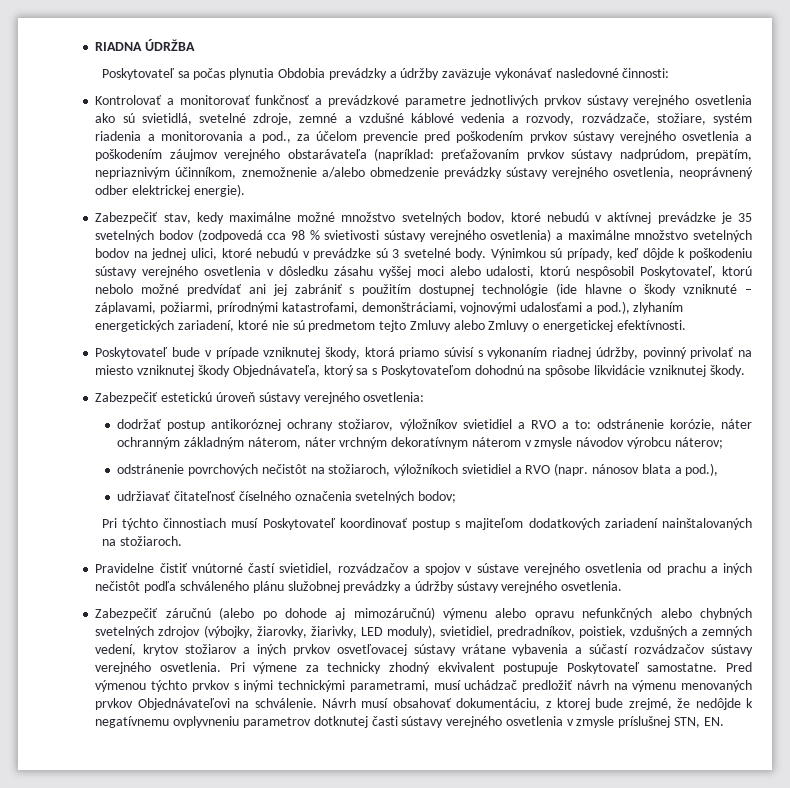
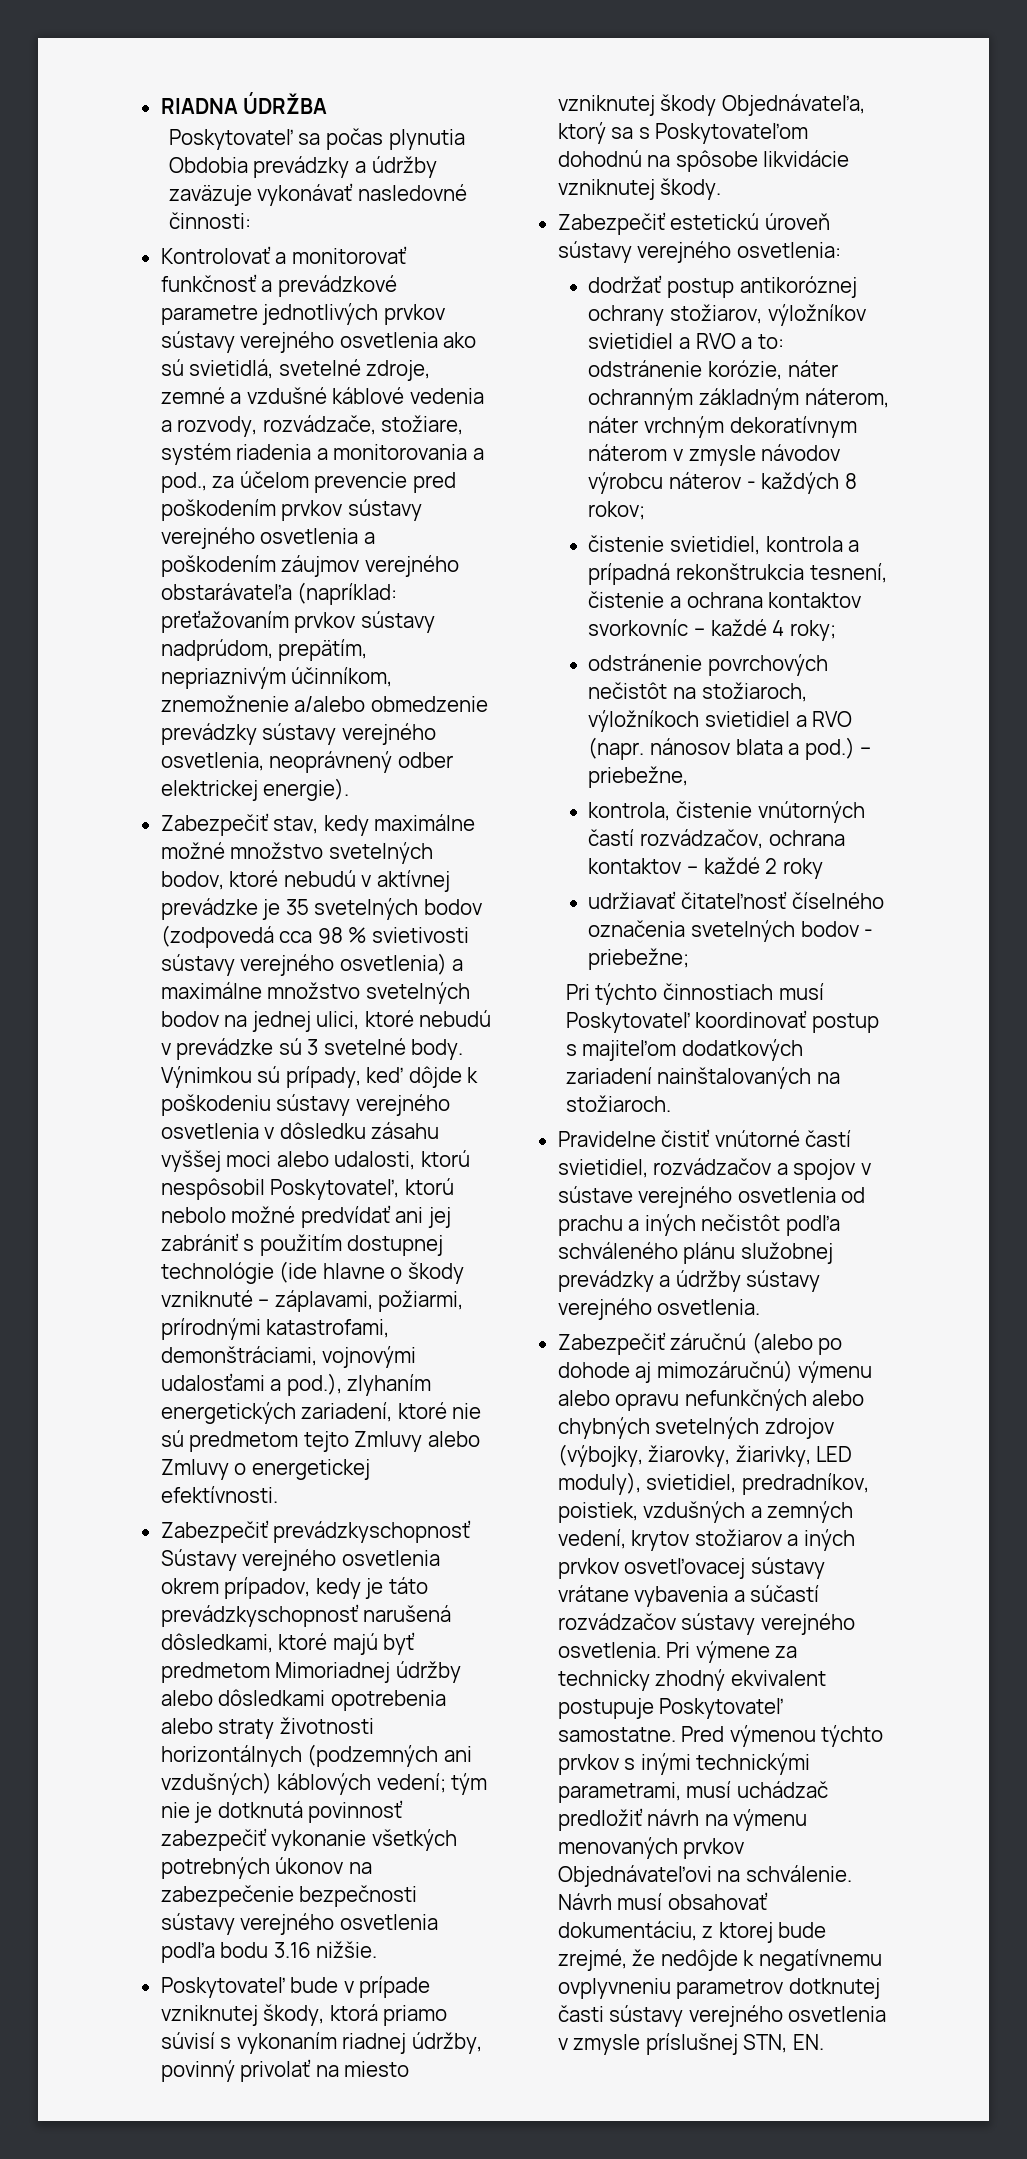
+ Zabezpečiť prevádzkyschopnosť Sústavy verejného osvetlenia okrem prípadov, kedy je táto prevádzkyschopnosť narušená dôsledkami, ktoré majú byť predmetom Mimoriadnej údržby alebo dôsledkami opotrebenia alebo straty životnosti horizontálnych (podzemných ani vzdušných) káblových vedení; tým nie je dotknutá povinnosť zabezpečiť vykonanie všetkých potrebných úkonov na zabezpečenie bezpečnosti sústavy verejného osvetlenia podľa bodu 3.16 nižšie.
- dodržať postup antikoróznej ochrany stožiarov, výložníkov svietidiel a RVO a to: odstránenie korózie, náter ochranným základným náterom, náter vrchným dekoratívnym náterom v zmysle návodov výrobcu náterov;
+ dodržať postup antikoróznej ochrany stožiarov, výložníkov svietidiel a RVO a to: odstránenie korózie, náter ochranným základným náterom, náter vrchným dekoratívnym náterom v zmysle návodov výrobcu náterov - každých 8 rokov;
+ čistenie svietidiel, kontrola a prípadná rekonštrukcia tesnení, čistenie a ochrana kontaktov svorkovníc – každé 4 roky;
- odstránenie povrchových nečistôt na stožiaroch, výložníkoch svietidiel a RVO (napr. nánosov blata a pod.),
+ odstránenie povrchových nečistôt na stožiaroch, výložníkoch svietidiel a RVO (napr. nánosov blata a pod.) – priebežne,
+ kontrola, čistenie vnútorných častí rozvádzačov, ochrana kontaktov – každé 2 roky
- udržiavať čitateľnosť číselného označenia svetelných bodov;
+ udržiavať čitateľnosť číselného označenia svetelných bodov - priebežne;

